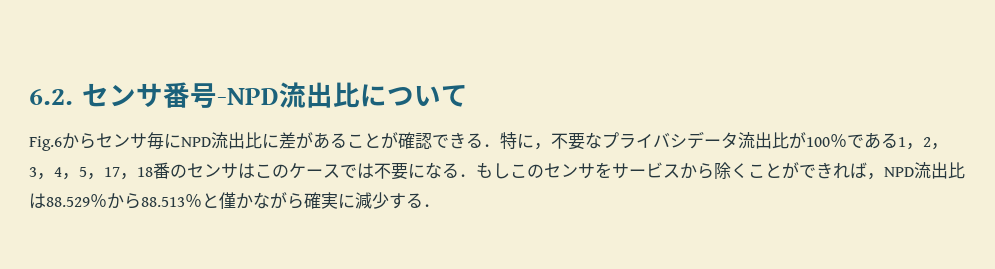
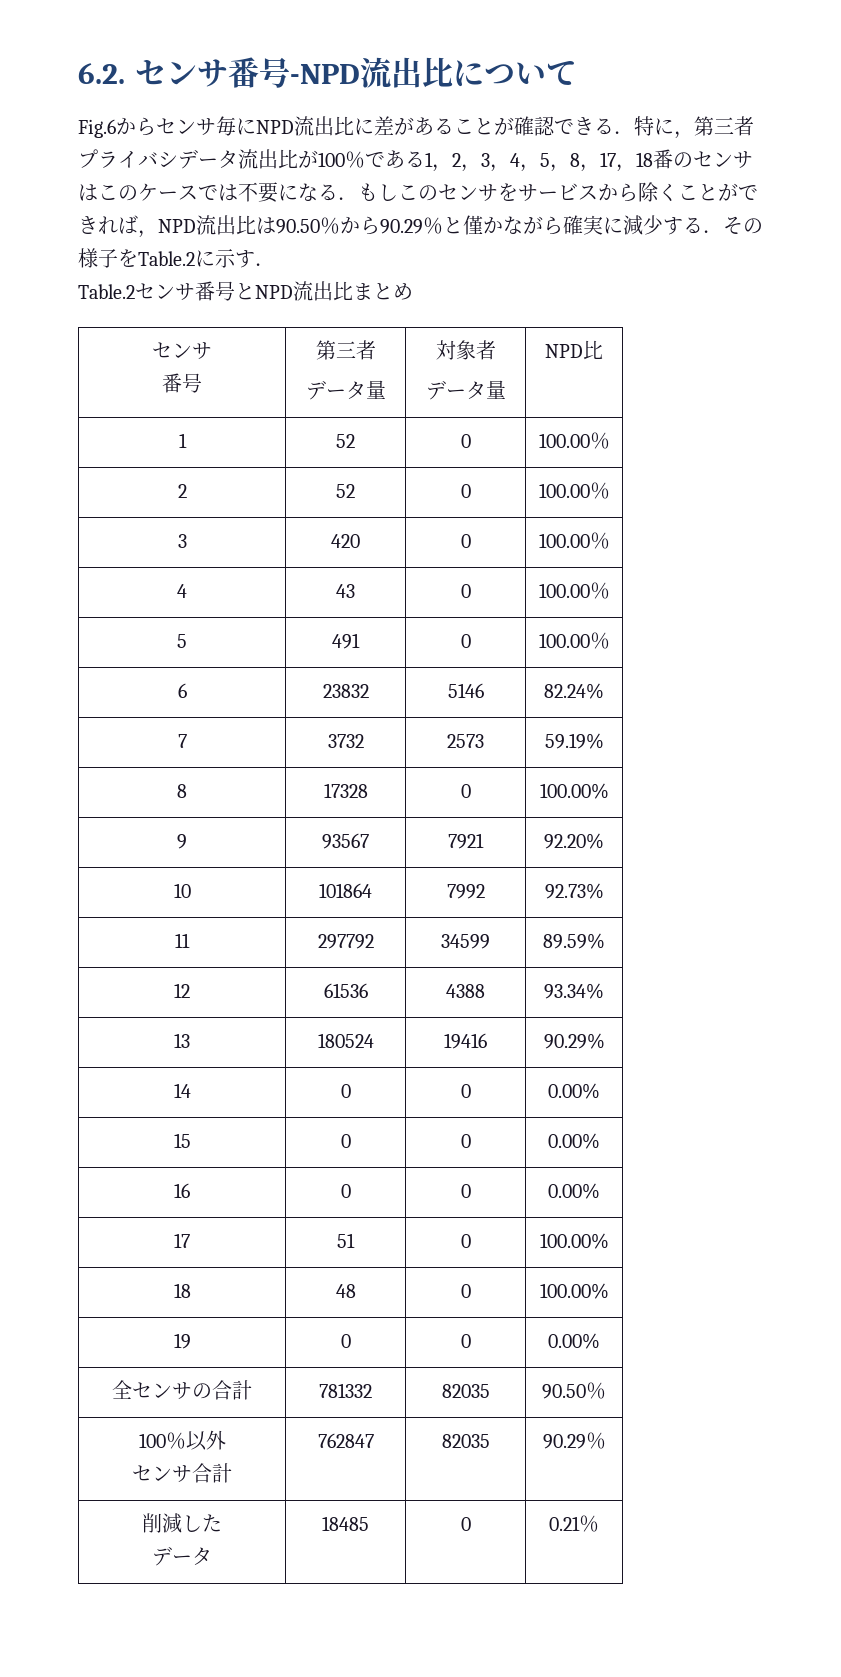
- Fig.6からセンサ毎にNPD流出比に差があることが確認できる．特に，不要なプライバシデータ流出比が100％である1，2，3，4，5，17，18番のセンサはこのケースでは不要になる．もしこのセンサをサービスから除くことができれば，NPD流出比は88.529％から88.513％と僅かながら確実に減少する．
+ Fig.6からセンサ毎にNPD流出比に差があることが確認できる．特に，第三者プライバシデータ流出比が100％である1，2，3，4，5，8，17，18番のセンサはこのケースでは不要になる．もしこのセンサをサービスから除くことができれば，NPD流出比は90.50％から90.29％と僅かながら確実に減少する．その様子をTable.2に示す．
+ Table.2センサ番号とNPD流出比まとめ
+ センサ
+ 番号 | 第三者
+ データ量 | 対象者
+ データ量 | NPD比
+ 1 | 52 | 0 | 100.00％
+ 2 | 52 | 0 | 100.00％
+ 3 | 420 | 0 | 100.00％
+ 4 | 43 | 0 | 100.00％
+ 5 | 491 | 0 | 100.00％
+ 6 | 23832 | 5146 | 82.24%
+ 7 | 3732 | 2573 | 59.19%
+ 8 | 17328 | 0 | 100.00%
+ 9 | 93567 | 7921 | 92.20%
+ 10 | 101864 | 7992 | 92.73%
+ 11 | 297792 | 34599 | 89.59%
+ 12 | 61536 | 4388 | 93.34%
+ 13 | 180524 | 19416 | 90.29%
+ 14 | 0 | 0 | 0.00%
+ 15 | 0 | 0 | 0.00%
+ 16 | 0 | 0 | 0.00%
+ 17 | 51 | 0 | 100.00%
+ 18 | 48 | 0 | 100.00%
+ 19 | 0 | 0 | 0.00%
+ 全センサの合計 | 781332 | 82035 | 90.50％
+ 100％以外
+ センサ合計 | 762847 | 82035 | 90.29％
+ 削減した
+ データ | 18485 | 0 | 0.21％

